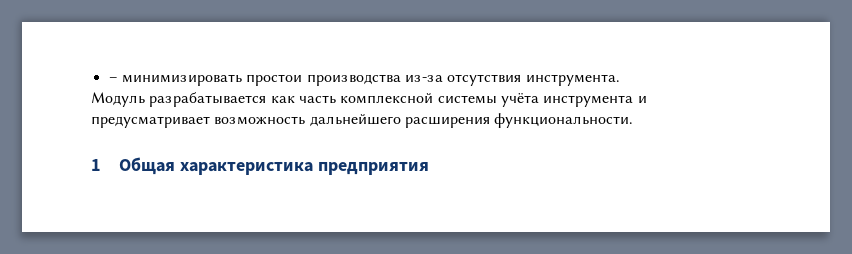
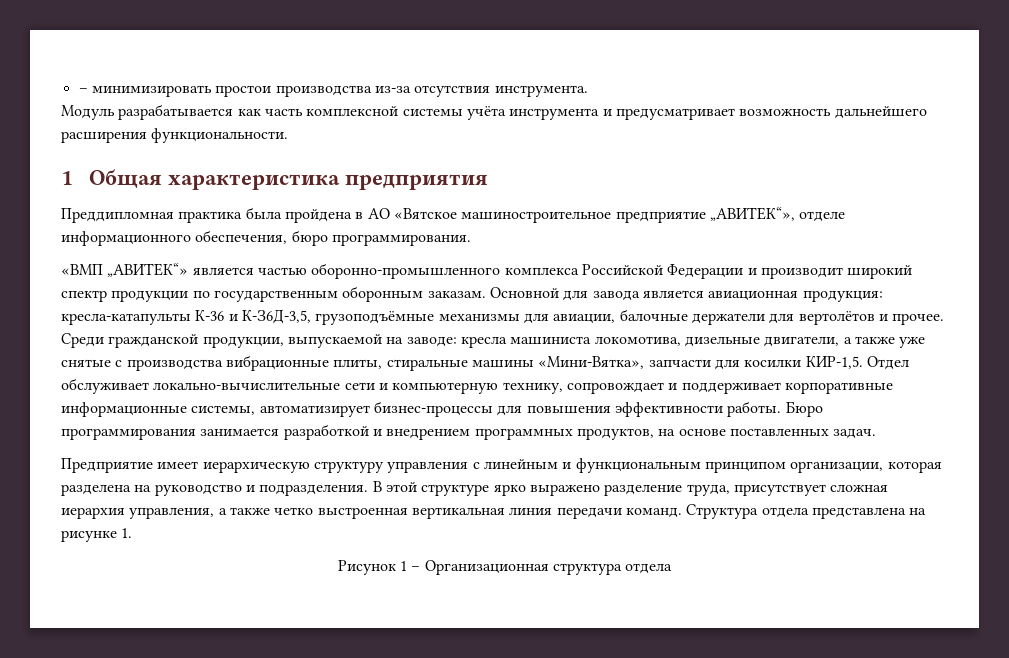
+ Преддипломная практика была пройдена в АО «Вятское машиностроительное предприятие „АВИТЕК“», отделе информационного обеспечения, бюро программирования.
+ «ВМП „АВИТЕК“» является частью оборонно-промышленного комплекса Российской Федерации и производит широкий спектр продукции по государственным оборонным заказам. Основной для завода является авиационная продукция: кресла-катапульты К-36 и К-З6Д-3,5, грузоподъёмные механизмы для авиации, балочные держатели для вертолётов и прочее. Среди гражданской продукции, выпускаемой на заводе: кресла машиниста локомотива, дизельные двигатели, а также уже снятые с производства вибрационные плиты, стиральные машины «Мини-Вятка», запчасти для косилки КИР-1,5. Отдел обслуживает локально-вычислительные сети и компьютерную технику, сопровождает и поддерживает корпоративные информационные системы, автоматизирует бизнес-процессы для повышения эффективности работы. Бюро программирования занимается разработкой и внедрением программных продуктов, на основе поставленных задач.
+ Предприятие имеет иерархическую структуру управления с линейным и функциональным принципом организации, которая разделена на руководство и подразделения. В этой структуре ярко выражено разделение труда, присутствует сложная иерархия управления, а также четко выстроенная вертикальная линия передачи команд. Структура отдела представлена на рисунке 1.
+ Рисунок 1 – Организационная структура отдела

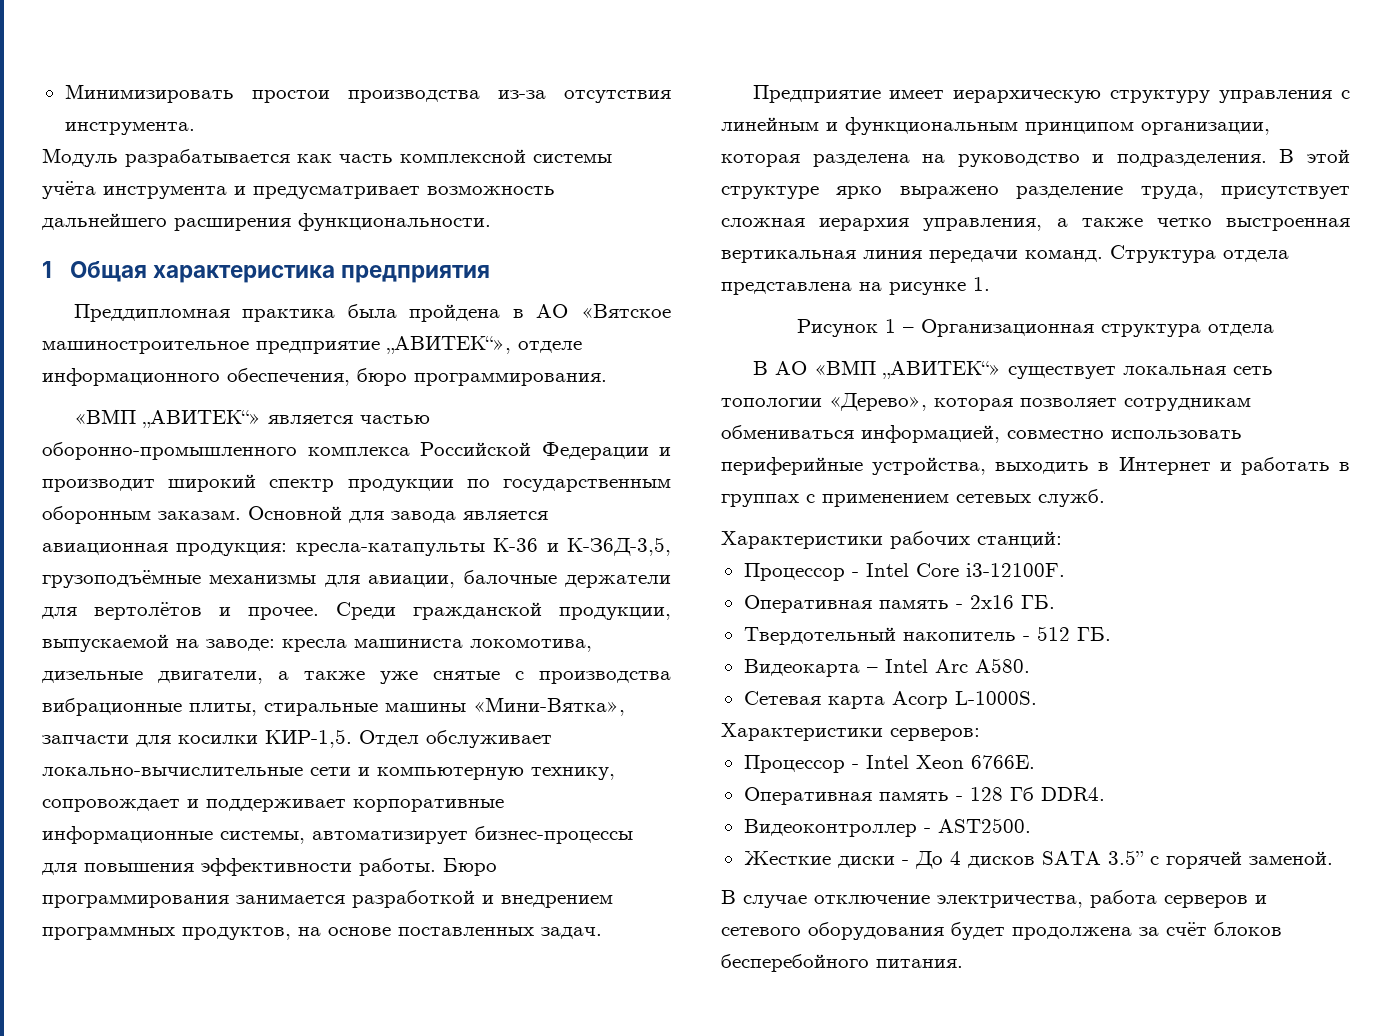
- – минимизировать простои производства из-за отсутствия инструмента.
+ Минимизировать простои производства из-за отсутствия инструмента.
+ В АО «ВМП „АВИТЕК“» существует локальная сеть топологии «Дерево», которая позволяет сотрудникам обмениваться информацией, совместно использовать периферийные устройства, выходить в Интернет и работать в группах с применением сетевых служб.
+ Характеристики рабочих станций:
+ Процессор - Intel Core i3-12100F.
+ Оперативная память - 2x16 ГБ.
+ Твердотельный накопитель - 512 ГБ.
+ Видеокарта – Intel Arc A580.
+ Сетевая карта Асоrр L-1000S.
+ Характеристики серверов:
+ Процессор - Intel Xeon 6766E.
+ Оперативная память - 128 Гб DDR4.
+ Видеоконтроллер - AST2500.
+ Жесткие диски - До 4 дисков SATA 3.5” с горячей заменой.
+ В случае отключение электричества, работа серверов и сетевого оборудования будет продолжена за счёт блоков бесперебойного питания.

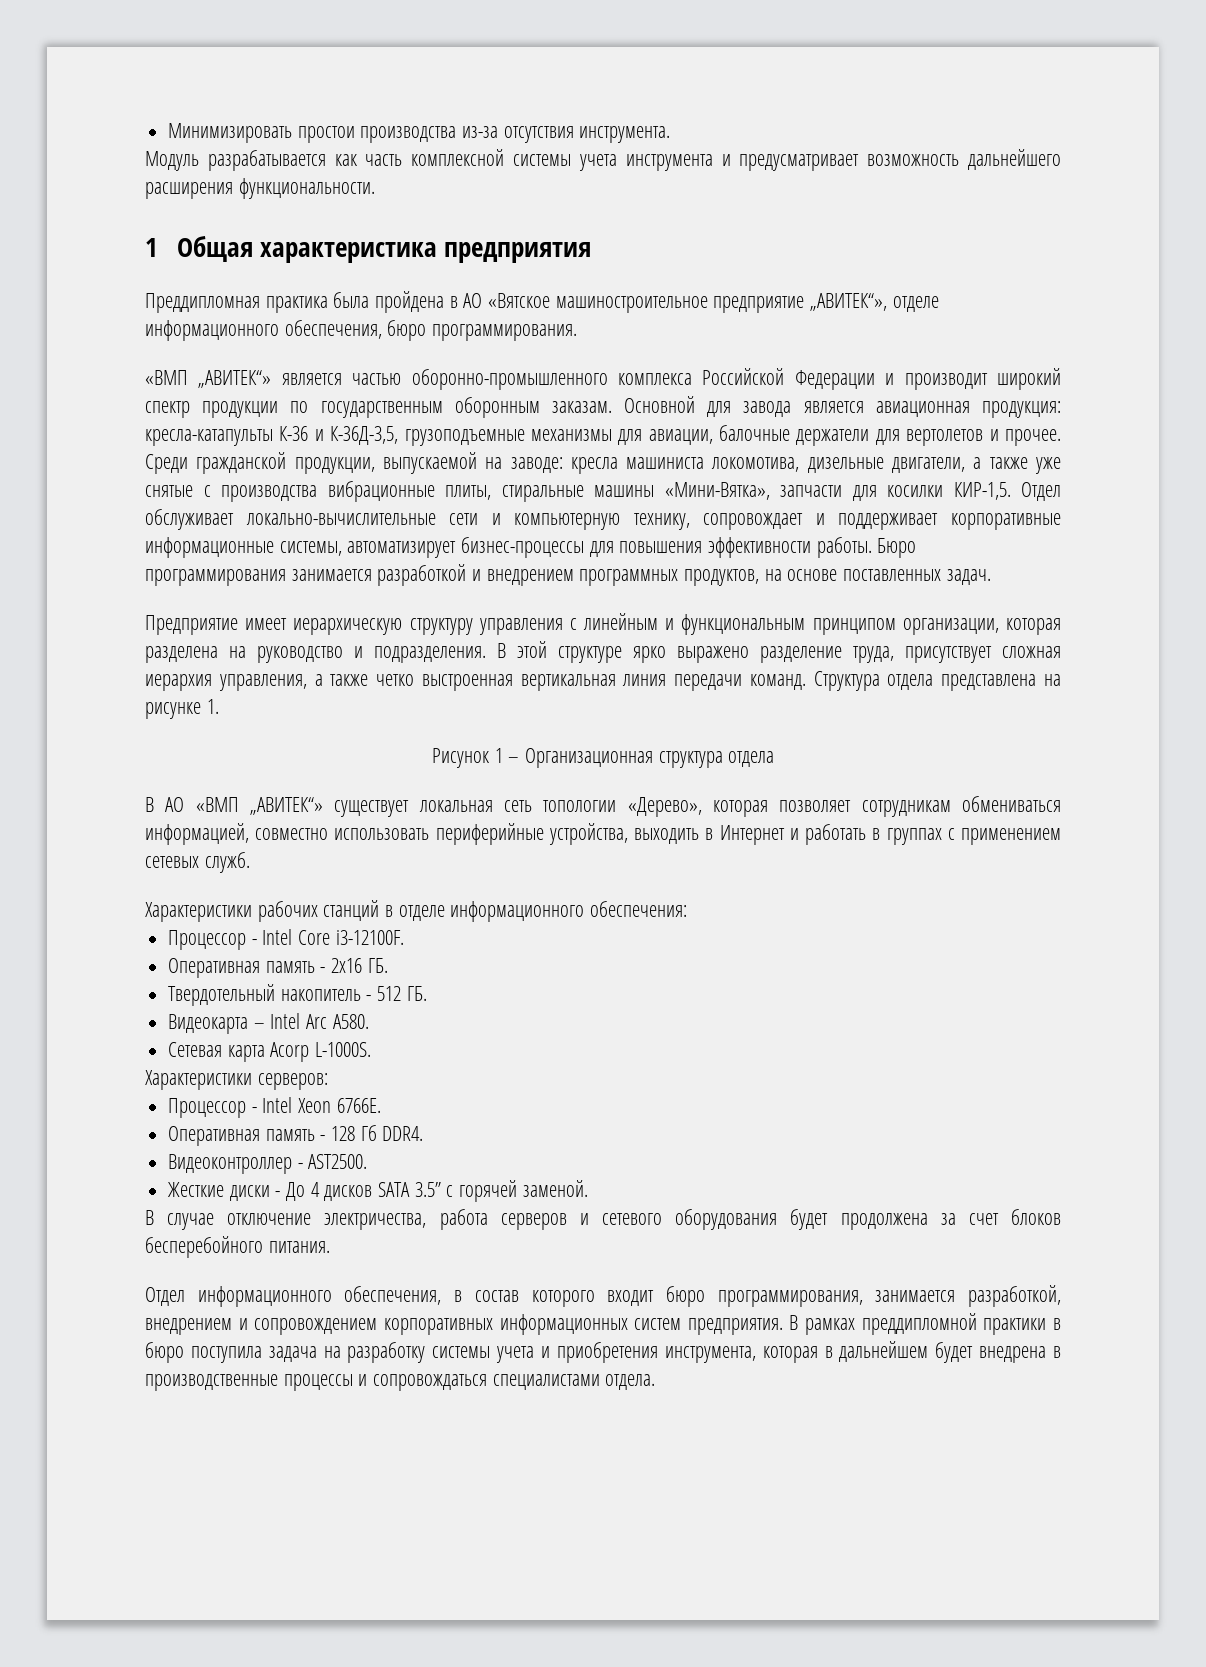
- Модуль разрабатывается как часть комплексной системы учёта инструмента и предусматривает возможность дальнейшего расширения функциональности.
+ Модуль разрабатывается как часть комплексной системы учета инструмента и предусматривает возможность дальнейшего расширения функциональности.
- Основной для завода является авиационная продукция: кресла-катапульты К-36 и К-З6Д-3,5, грузоподъёмные механизмы для авиации, балочные держатели для вертолётов и прочее.
+ Основной для завода является авиационная продукция: кресла-катапульты К-36 и К-З6Д-3,5, грузоподъемные механизмы для авиации, балочные держатели для вертолетов и прочее.
- Характеристики рабочих станций:
+ Характеристики рабочих станций в отделе информационного обеспечения:
- В случае отключение электричества, работа серверов и сетевого оборудования будет продолжена за счёт блоков бесперебойного питания.
+ В случае отключение электричества, работа серверов и сетевого оборудования будет продолжена за счет блоков бесперебойного питания.
+ Отдел информационного обеспечения, в состав которого входит бюро программирования, занимается разработкой, внедрением и сопровождением корпоративных информационных систем предприятия. В рамках преддипломной практики в бюро поступила задача на разработку системы учета и приобретения инструмента, которая в дальнейшем будет внедрена в производственные процессы и сопровождаться специалистами отдела.

